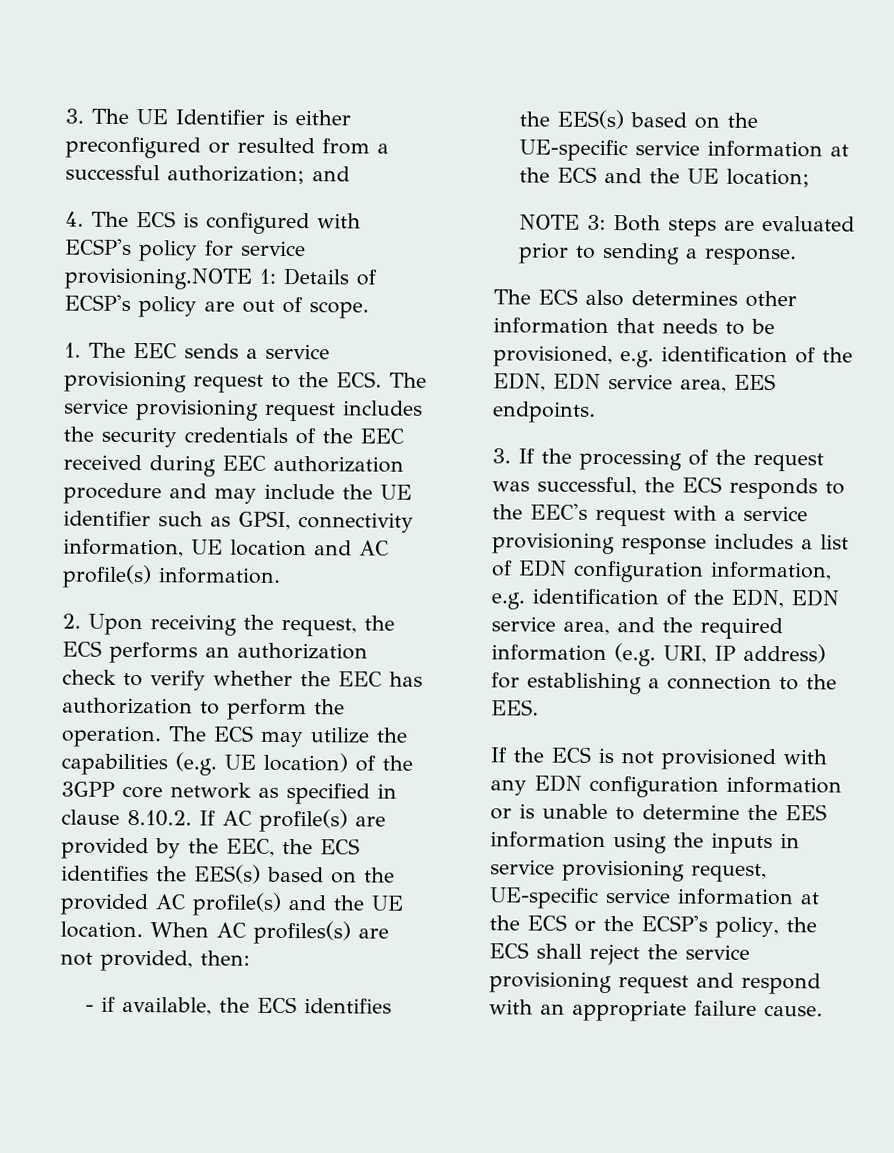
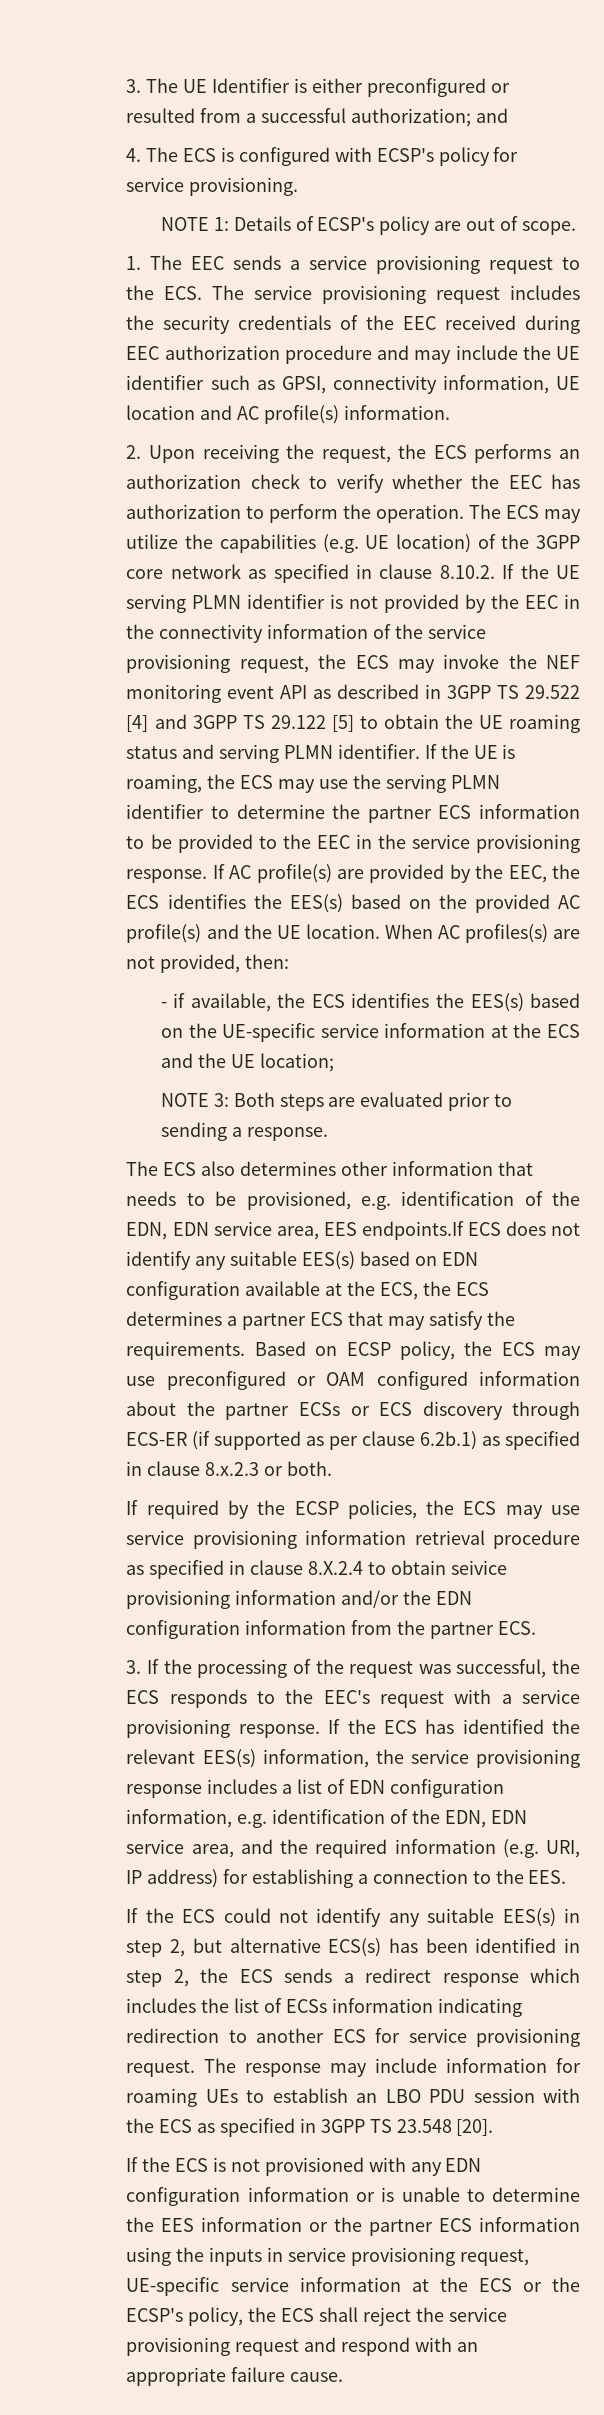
- 4. The ECS is configured with ECSP's policy for service provisioning.NOTE 1: Details of ECSP's policy are out of scope.
+ 4. The ECS is configured with ECSP's policy for service provisioning.
+ NOTE 1: Details of ECSP's policy are out of scope.
- The ECS may utilize the capabilities (e.g. UE location) of the 3GPP core network as specified in clause 8.10.2. If AC profile(s) are provided by the EEC, the ECS identifies the EES(s) based on the provided AC profile(s) and the UE location.
+ The ECS may utilize the capabilities (e.g. UE location) of the 3GPP core network as specified in clause 8.10.2. If the UE serving PLMN identifier is not provided by the EEC in the connectivity information of the service provisioning request, the ECS may invoke the NEF monitoring event API as described in 3GPP TS 29.522 [4] and 3GPP TS 29.122 [5] to obtain the UE roaming status and serving PLMN identifier. If the UE is roaming, the ECS may use the serving PLMN identifier to determine the partner ECS information to be provided to the EEC in the service provisioning response. If AC profile(s) are provided by the EEC, the ECS identifies the EES(s) based on the provided AC profile(s) and the UE location.
- The ECS also determines other information that needs to be provisioned, e.g. identification of the EDN, EDN service area, EES endpoints.
+ The ECS also determines other information that needs to be provisioned, e.g. identification of the EDN, EDN service area, EES endpoints.If ECS does not identify any suitable EES(s) based on EDN configuration available at the ECS, the ECS determines a partner ECS that may satisfy the requirements. Based on ECSP policy, the ECS may use preconfigured or OAM configured information about the partner ECSs or ECS discovery through ECS-ER (if supported as per clause 6.2b.1) as specified in clause 8.x.2.3 or both.
+ If required by the ECSP policies, the ECS may use service provisioning information retrieval procedure as specified in clause 8.X.2.4 to obtain seivice provisioning information and/or the EDN configuration information from the partner ECS.
- 3. If the processing of the request was successful, the ECS responds to the EEC's request with a service provisioning response includes a list of EDN configuration information, e.g. identification of the EDN, EDN service area, and the required information (e.g. URI, IP address) for establishing a connection to the EES.
+ 3. If the processing of the request was successful, the ECS responds to the EEC's request with a service provisioning response. If the ECS has identified the relevant EES(s) information, the service provisioning response includes a list of EDN configuration information, e.g. identification of the EDN, EDN service area, and the required information (e.g. URI, IP address) for establishing a connection to the EES.
+ If the ECS could not identify any suitable EES(s) in step 2, but alternative ECS(s) has been identified in step 2, the ECS sends a redirect response which includes the list of ECSs information indicating redirection to another ECS for service provisioning request. The response may include information for roaming UEs to establish an LBO PDU session with the ECS as specified in 3GPP TS 23.548 [20].
- If the ECS is not provisioned with any EDN configuration information or is unable to determine the EES information using the inputs in service provisioning request, UE-specific service information at the ECS or the ECSP's policy, the ECS shall reject the service provisioning request and respond with an appropriate failure cause.
+ If the ECS is not provisioned with any EDN configuration information or is unable to determine the EES information or the partner ECS information using the inputs in service provisioning request, UE-specific service information at the ECS or the ECSP's policy, the ECS shall reject the service provisioning request and respond with an appropriate failure cause.

